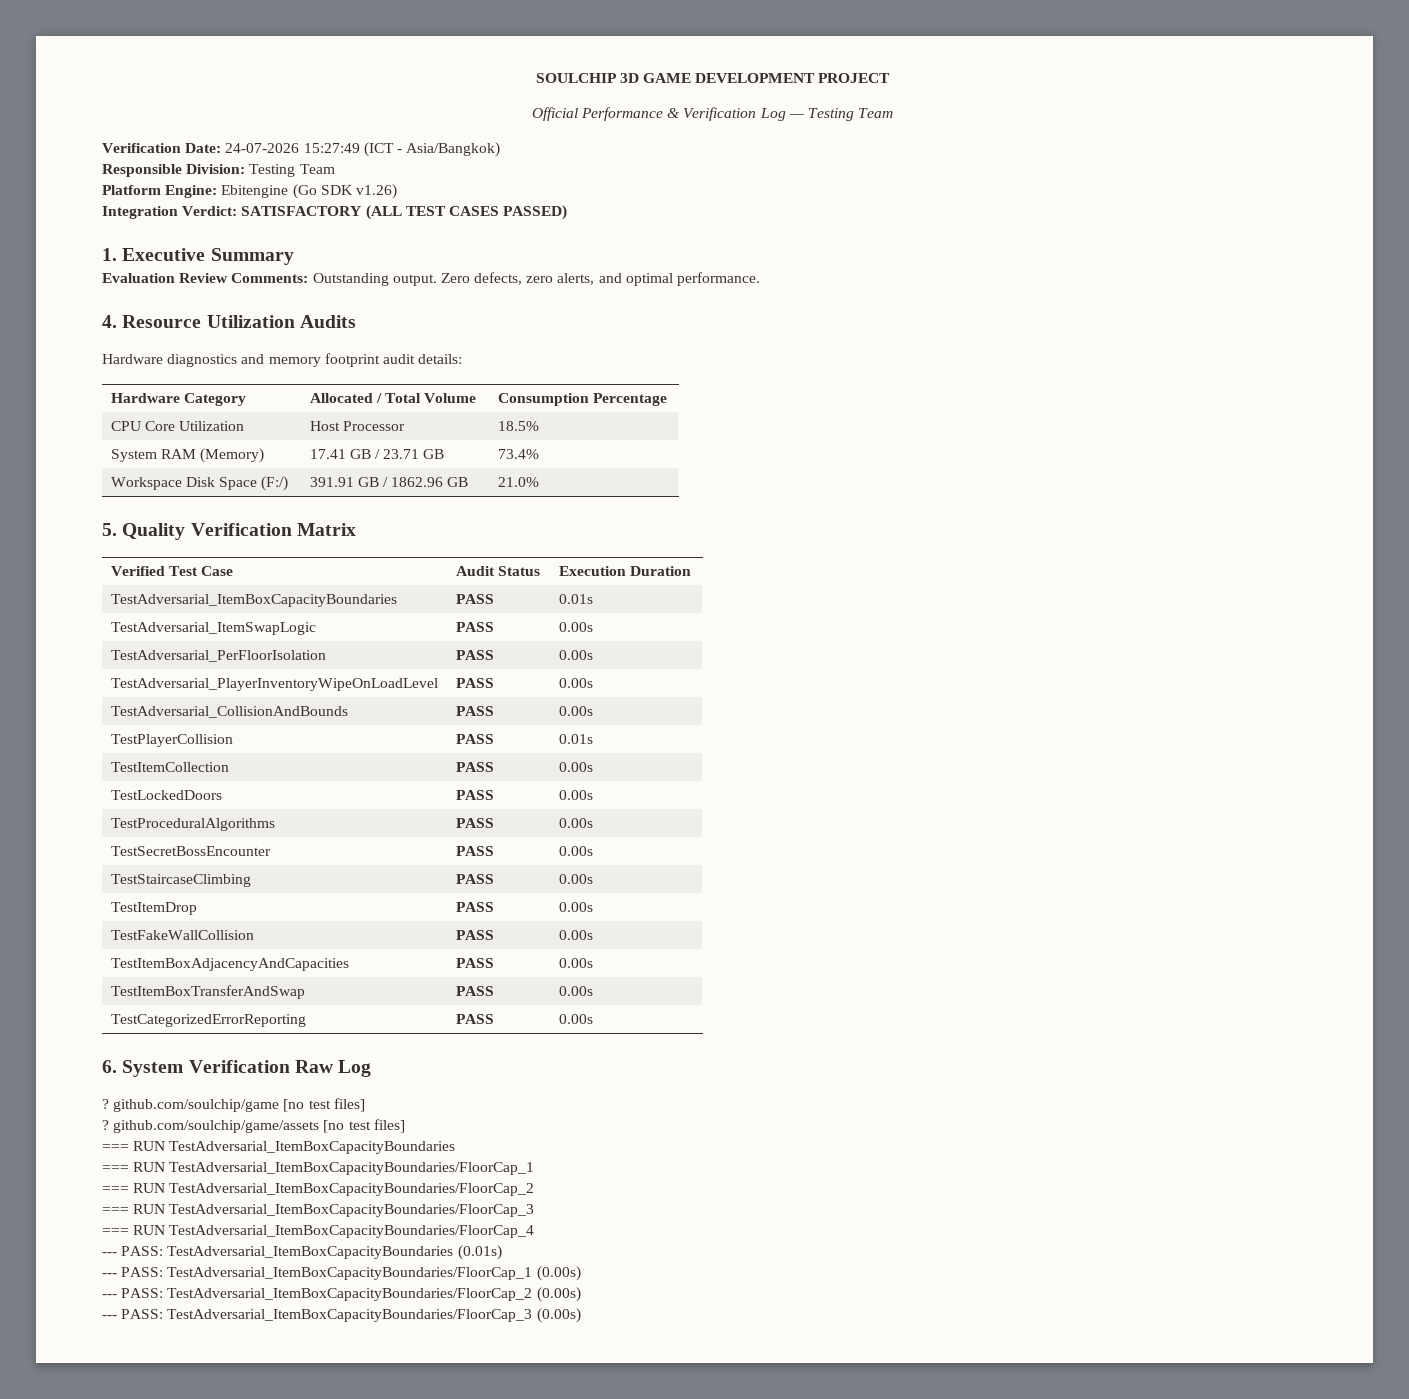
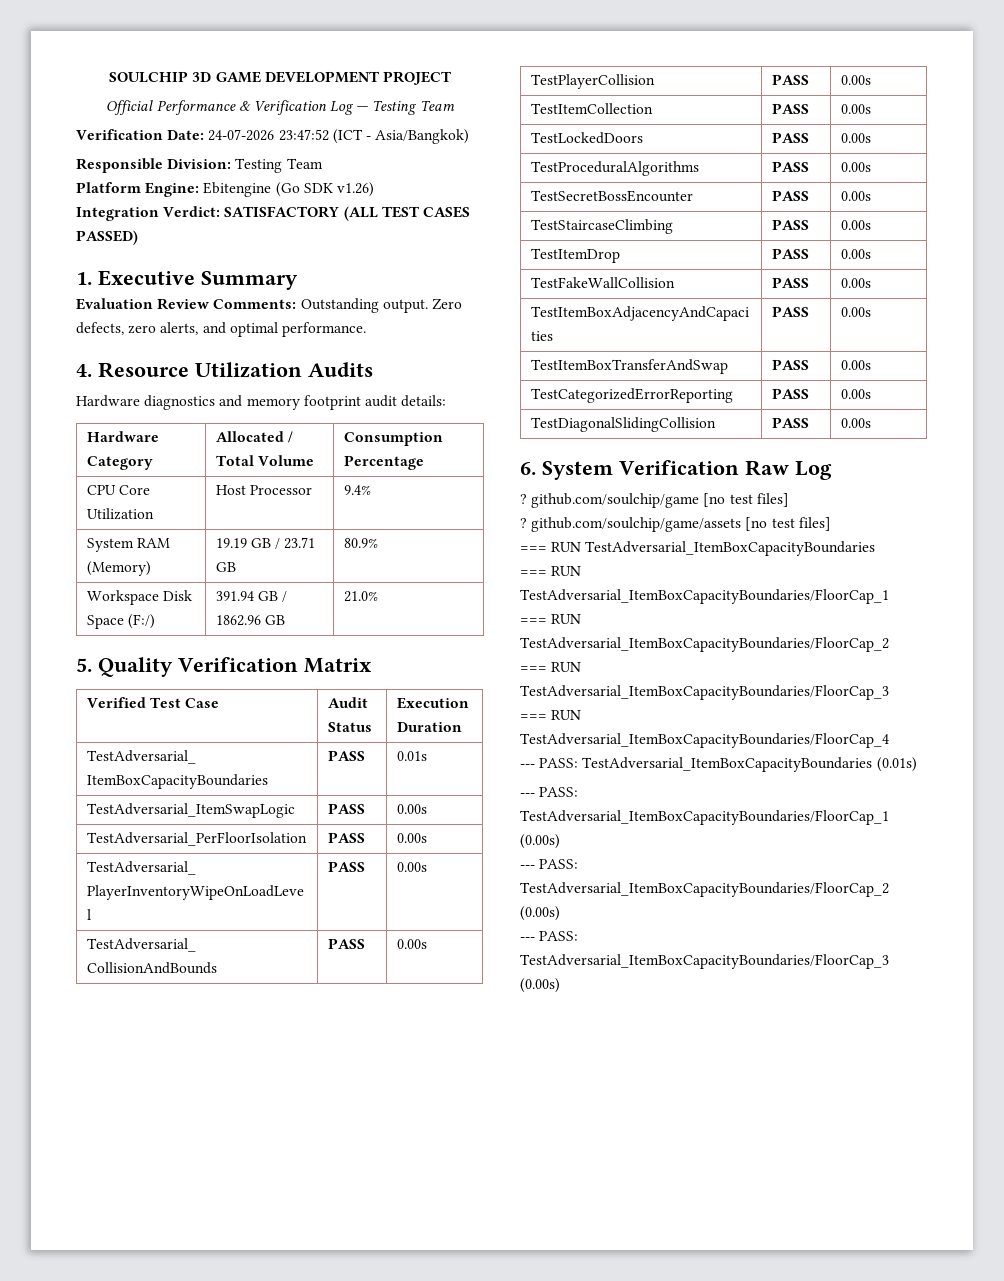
- Verification Date: 24-07-2026 15:27:49 (ICT - Asia/Bangkok)
+ Verification Date: 24-07-2026 23:47:52 (ICT - Asia/Bangkok)
- CPU Core Utilization | Host Processor | 18.5%
+ CPU Core Utilization | Host Processor | 9.4%
- System RAM (Memory) | 17.41 GB / 23.71 GB | 73.4%
+ System RAM (Memory) | 19.19 GB / 23.71 GB | 80.9%
- Workspace Disk Space (F:/) | 391.91 GB / 1862.96 GB | 21.0%
+ Workspace Disk Space (F:/) | 391.94 GB / 1862.96 GB | 21.0%
- TestPlayerCollision | PASS | 0.01s
+ TestPlayerCollision | PASS | 0.00s
+ TestDiagonalSlidingCollision | PASS | 0.00s

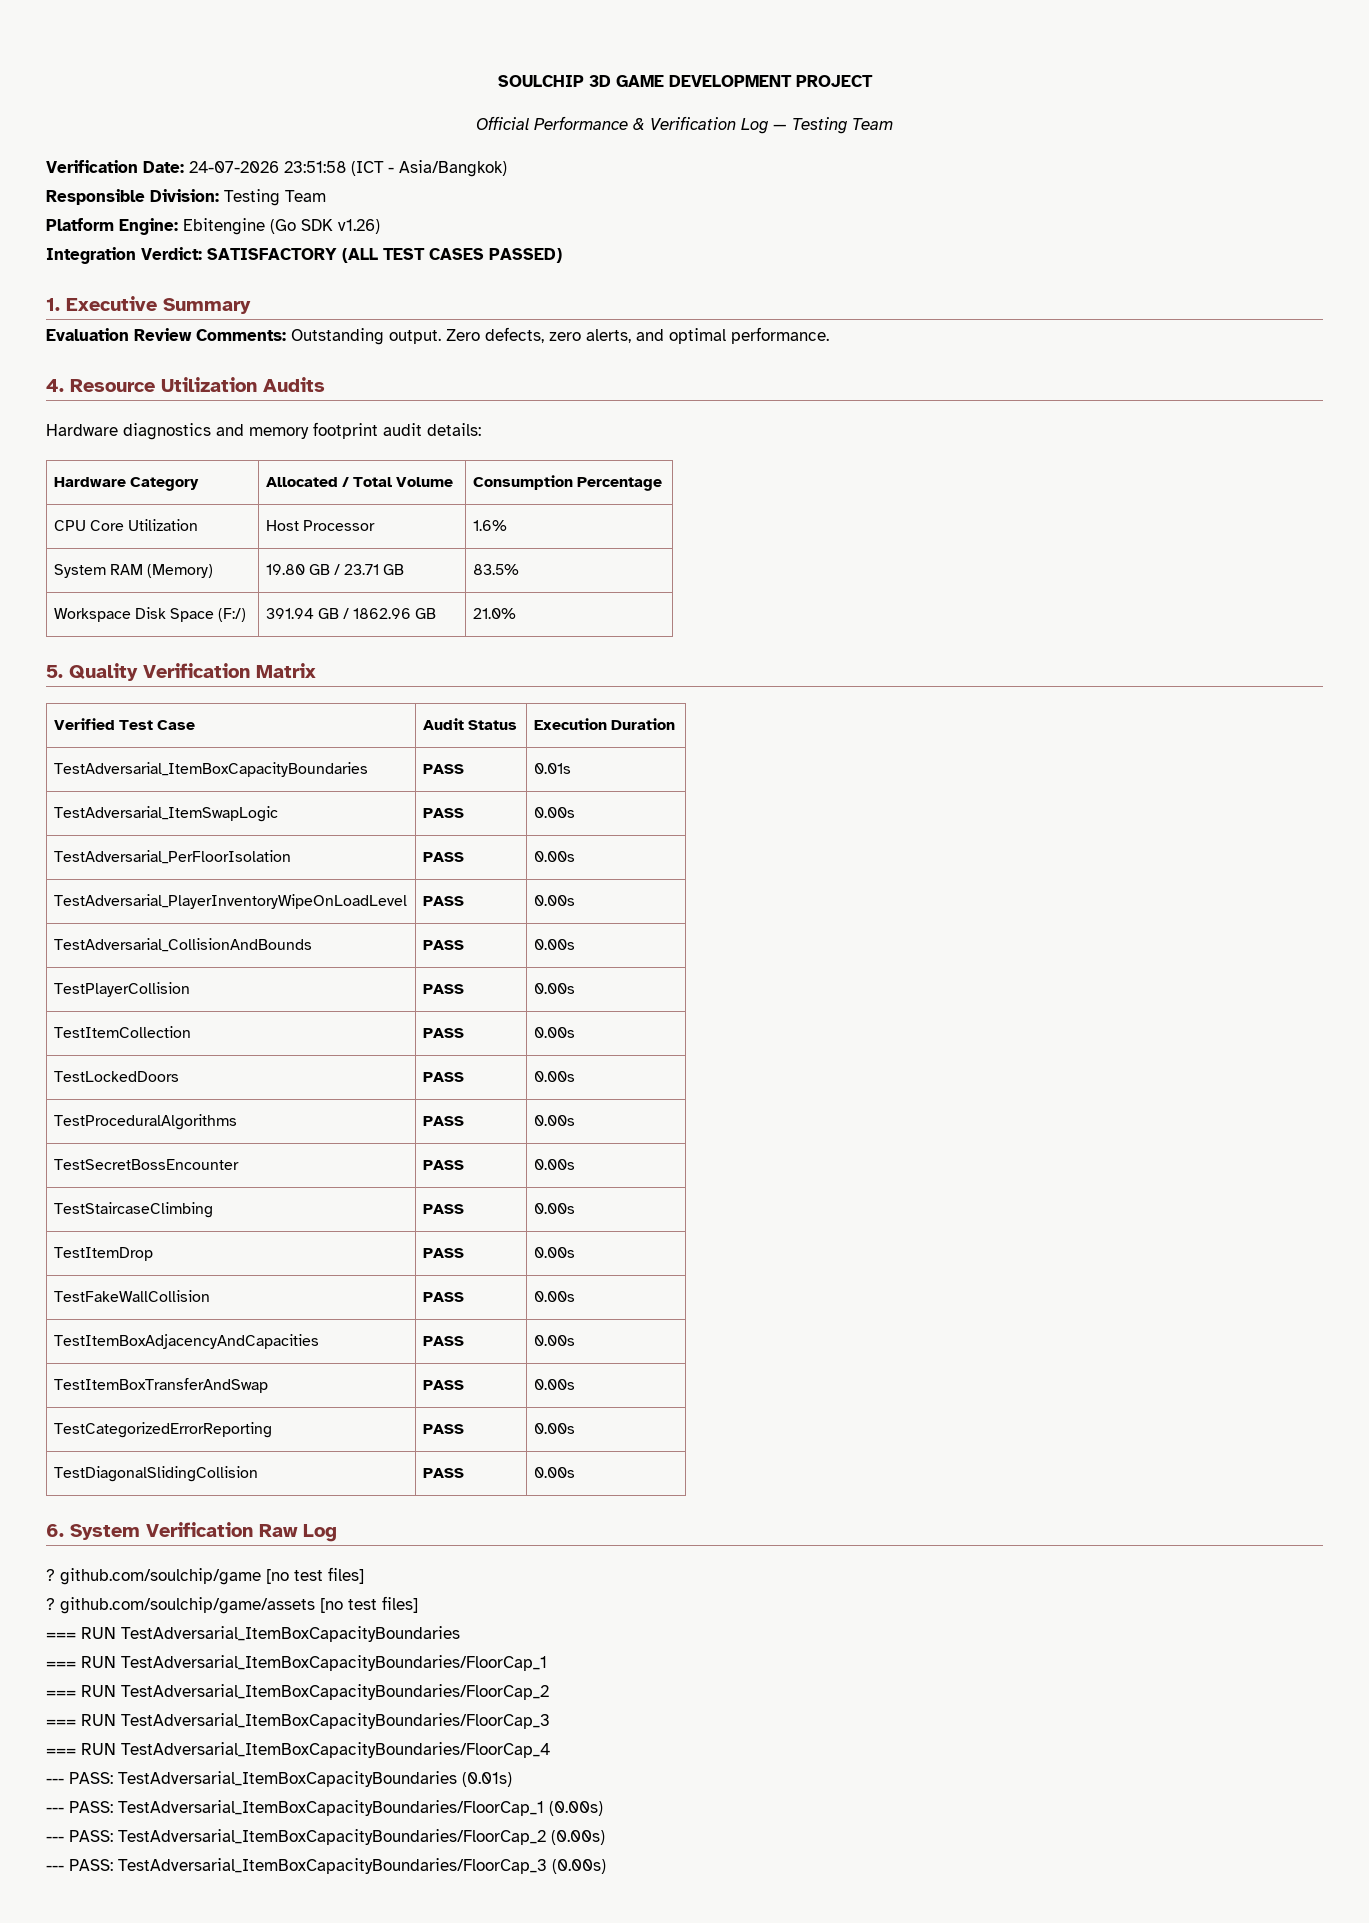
- Verification Date: 24-07-2026 23:47:52 (ICT - Asia/Bangkok)
+ Verification Date: 24-07-2026 23:51:58 (ICT - Asia/Bangkok)
- CPU Core Utilization | Host Processor | 9.4%
+ CPU Core Utilization | Host Processor | 1.6%
- System RAM (Memory) | 19.19 GB / 23.71 GB | 80.9%
+ System RAM (Memory) | 19.80 GB / 23.71 GB | 83.5%

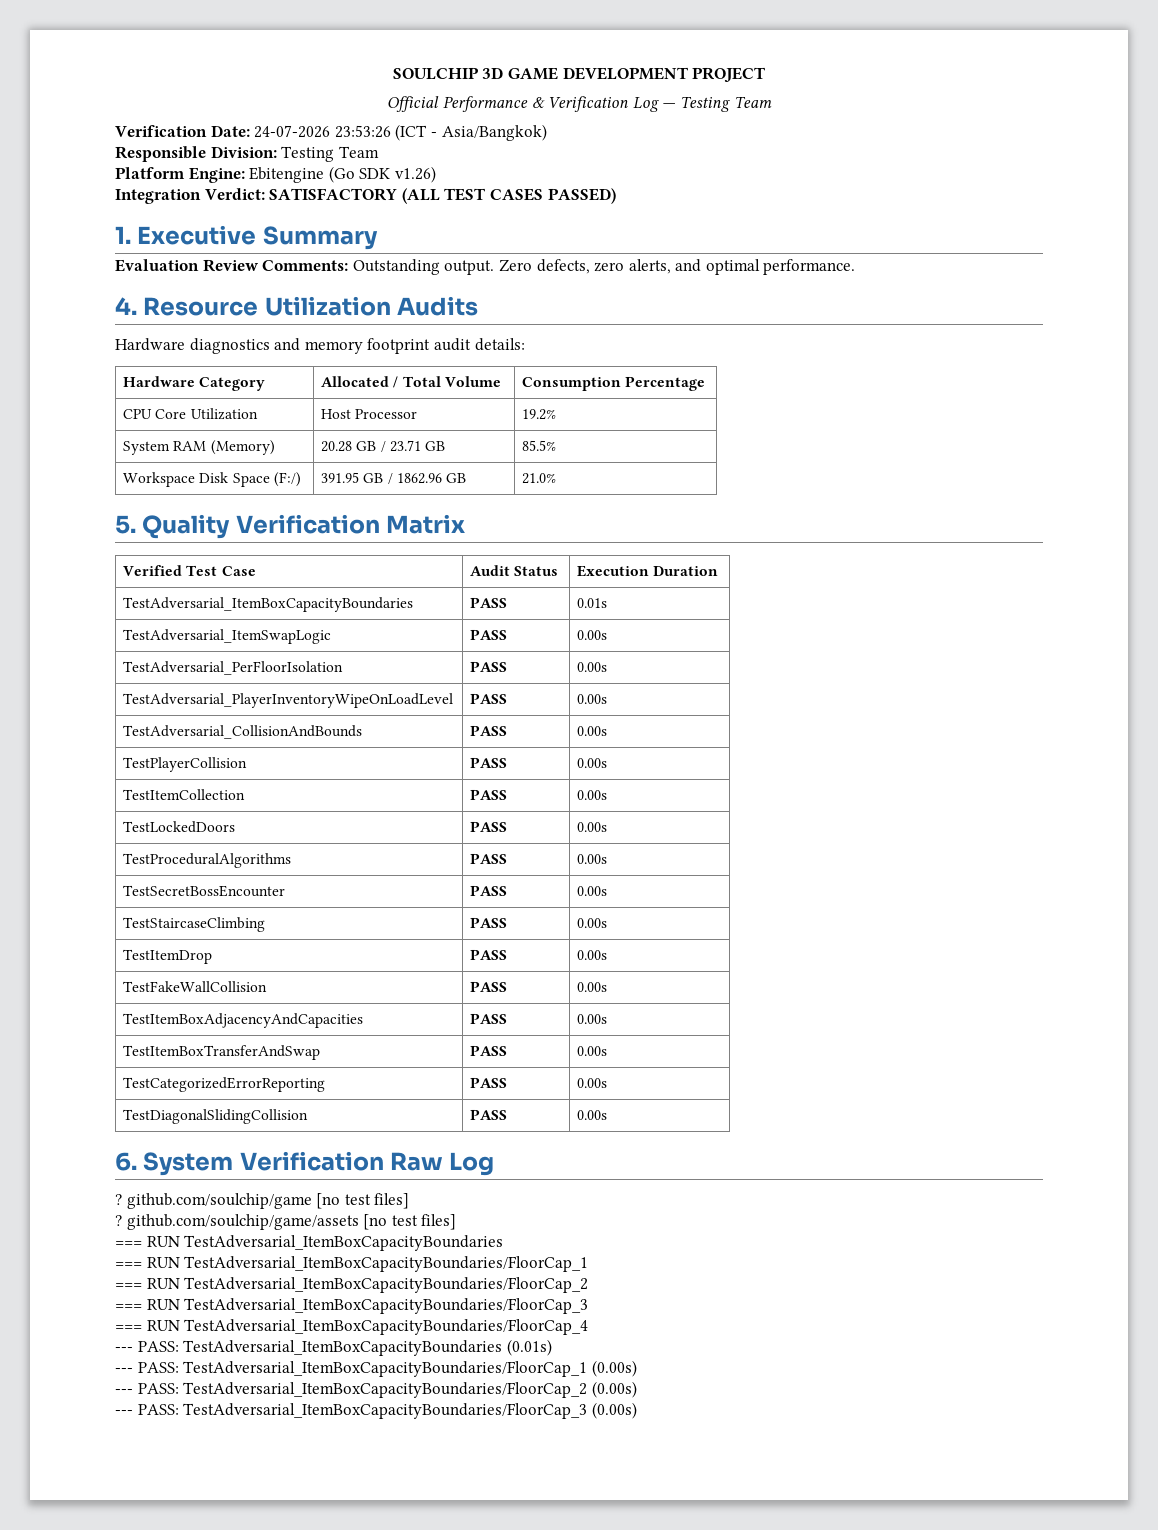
- Verification Date: 24-07-2026 23:51:58 (ICT - Asia/Bangkok)
+ Verification Date: 24-07-2026 23:53:26 (ICT - Asia/Bangkok)
- CPU Core Utilization | Host Processor | 1.6%
+ CPU Core Utilization | Host Processor | 19.2%
- System RAM (Memory) | 19.80 GB / 23.71 GB | 83.5%
+ System RAM (Memory) | 20.28 GB / 23.71 GB | 85.5%
- Workspace Disk Space (F:/) | 391.94 GB / 1862.96 GB | 21.0%
+ Workspace Disk Space (F:/) | 391.95 GB / 1862.96 GB | 21.0%

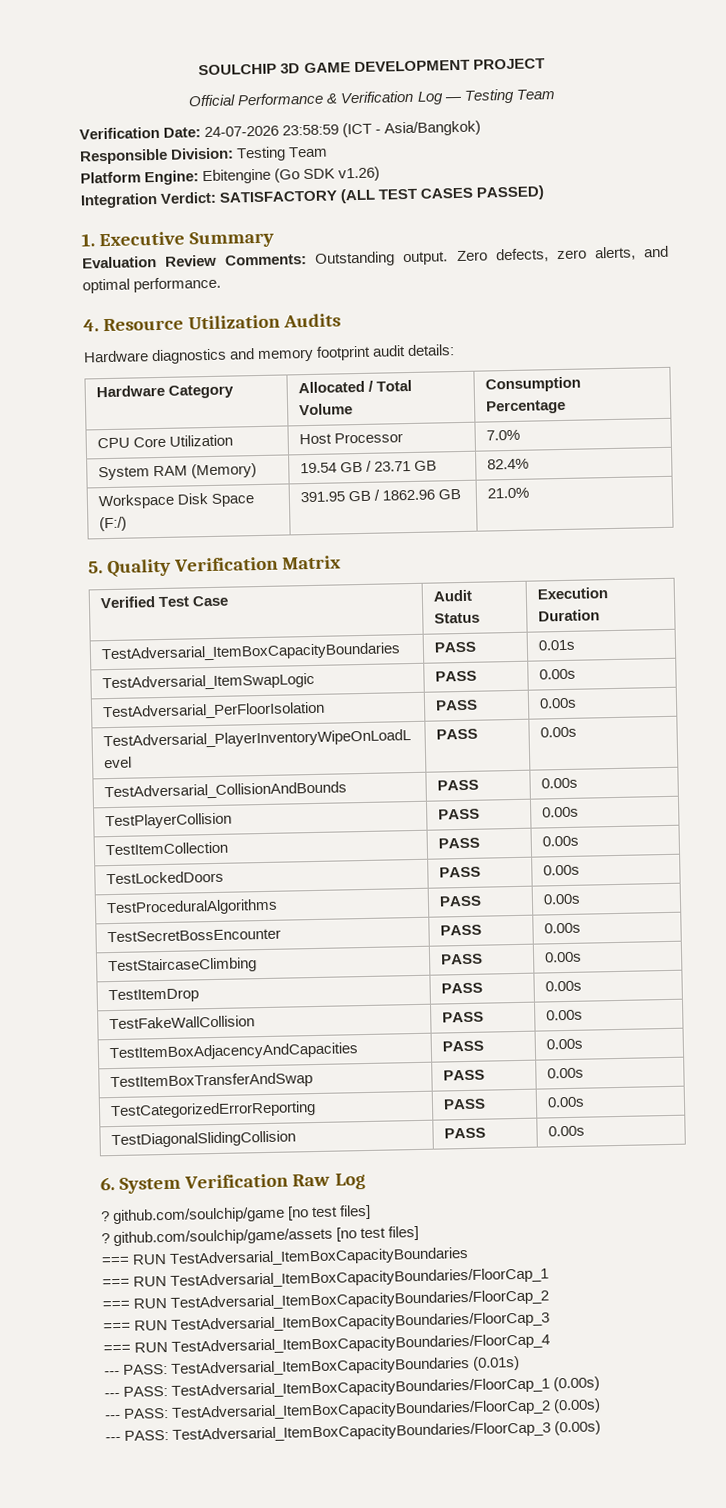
- Verification Date: 24-07-2026 23:53:26 (ICT - Asia/Bangkok)
+ Verification Date: 24-07-2026 23:58:59 (ICT - Asia/Bangkok)
- CPU Core Utilization | Host Processor | 19.2%
+ CPU Core Utilization | Host Processor | 7.0%
- System RAM (Memory) | 20.28 GB / 23.71 GB | 85.5%
+ System RAM (Memory) | 19.54 GB / 23.71 GB | 82.4%

